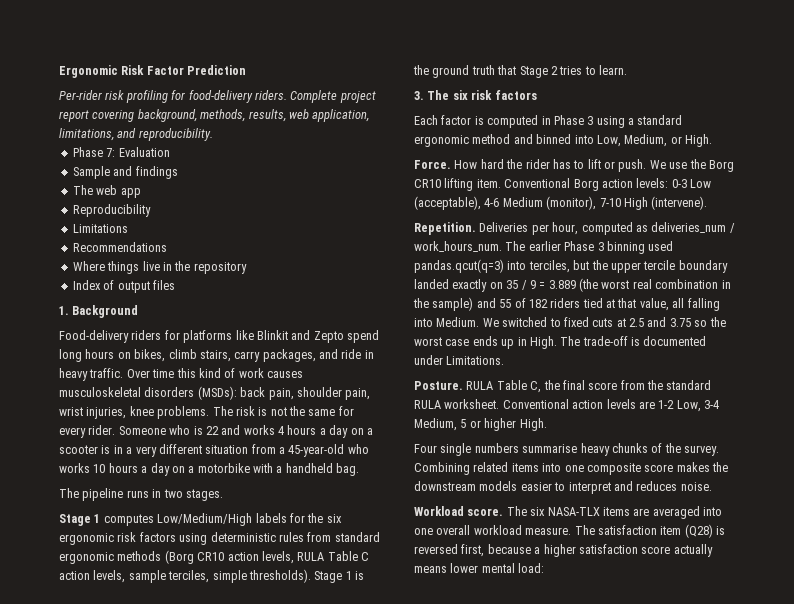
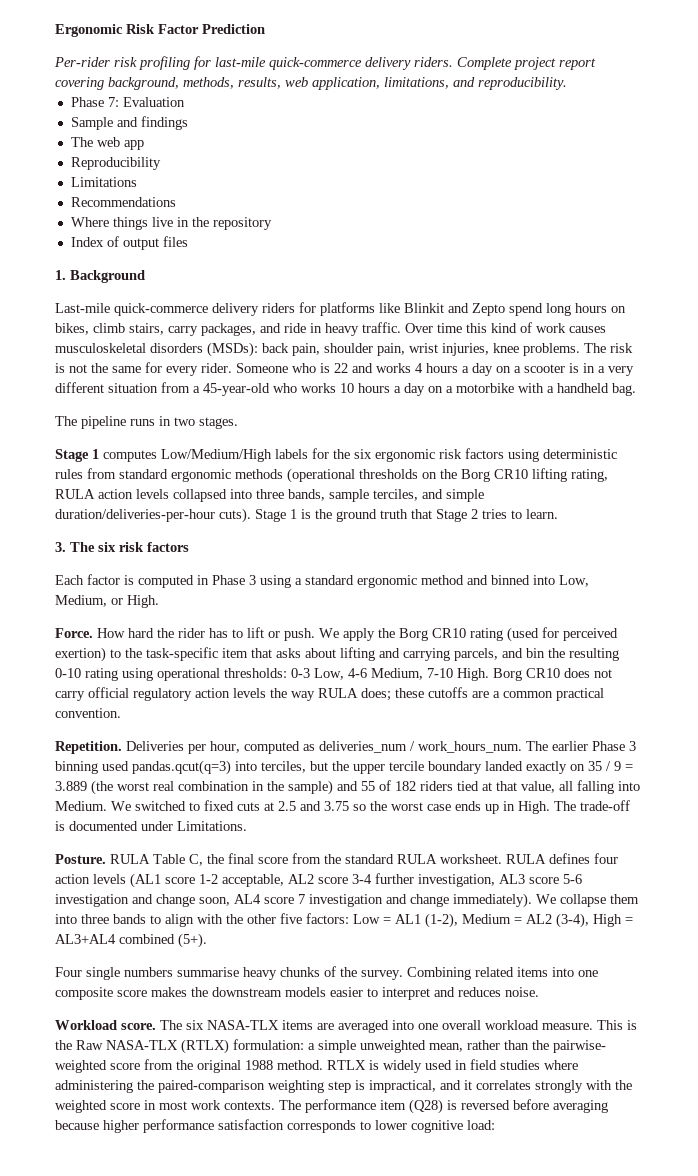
- Per-rider risk profiling for food-delivery riders.
+ Per-rider risk profiling for last-mile quick-commerce delivery riders.
- Food-delivery riders for platforms like Blinkit and Zepto spend long hours on bikes, climb stairs, carry packages, and ride in heavy traffic.
+ Last-mile quick-commerce delivery riders for platforms like Blinkit and Zepto spend long hours on bikes, climb stairs, carry packages, and ride in heavy traffic.
- Stage 1 computes Low/Medium/High labels for the six ergonomic risk factors using deterministic rules from standard ergonomic methods (Borg CR10 action levels, RULA Table C action levels, sample terciles, simple thresholds).
+ Stage 1 computes Low/Medium/High labels for the six ergonomic risk factors using deterministic rules from standard ergonomic methods (operational thresholds on the Borg CR10 lifting rating, RULA action levels collapsed into three bands, sample terciles, and simple duration/deliveries-per-hour cuts).
- We use the Borg CR10 lifting item. Conventional Borg action levels: 0-3 Low (acceptable), 4-6 Medium (monitor), 7-10 High (intervene).
+ We apply the Borg CR10 rating (used for perceived exertion) to the task-specific item that asks about lifting and carrying parcels, and bin the resulting 0-10 rating using operational thresholds: 0-3 Low, 4-6 Medium, 7-10 High. Borg CR10 does not carry official regulatory action levels the way RULA does; these cutoffs are a common practical convention.
- Conventional action levels are 1-2 Low, 3-4 Medium, 5 or higher High.
+ RULA defines four action levels (AL1 score 1-2 acceptable, AL2 score 3-4 further investigation, AL3 score 5-6 investigation and change soon, AL4 score 7 investigation and change immediately). We collapse them into three bands to align with the other five factors: Low = AL1 (1-2), Medium = AL2 (3-4), High = AL3+AL4 combined (5+).
- The satisfaction item (Q28) is reversed first, because a higher satisfaction score actually means lower mental load:
+ This is the Raw NASA-TLX (RTLX) formulation: a simple unweighted mean, rather than the pairwise- weighted score from the original 1988 method. RTLX is widely used in field studies where administering the paired-comparison weighting step is impractical, and it correlates strongly with the weighted score in most work contexts. The performance item (Q28) is reversed before averaging because higher performance satisfaction corresponds to lower cognitive load:

